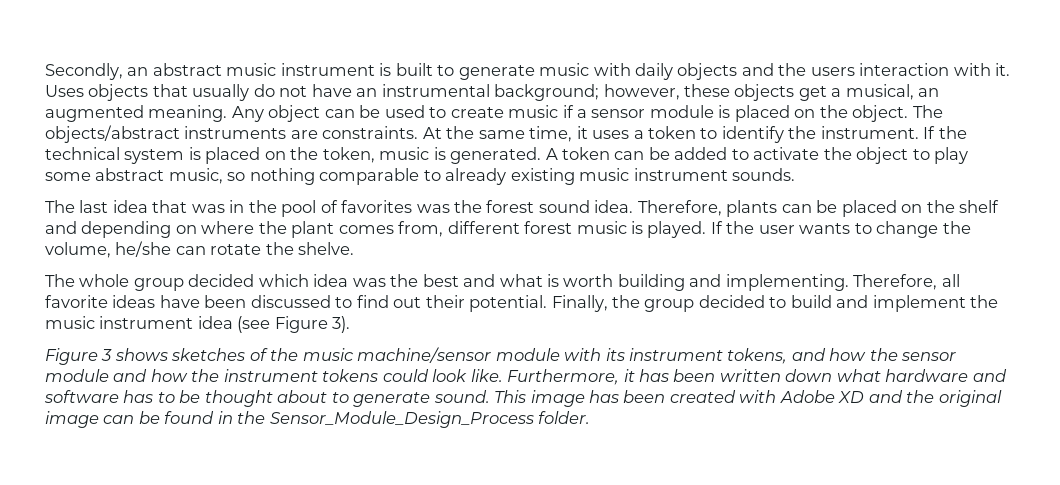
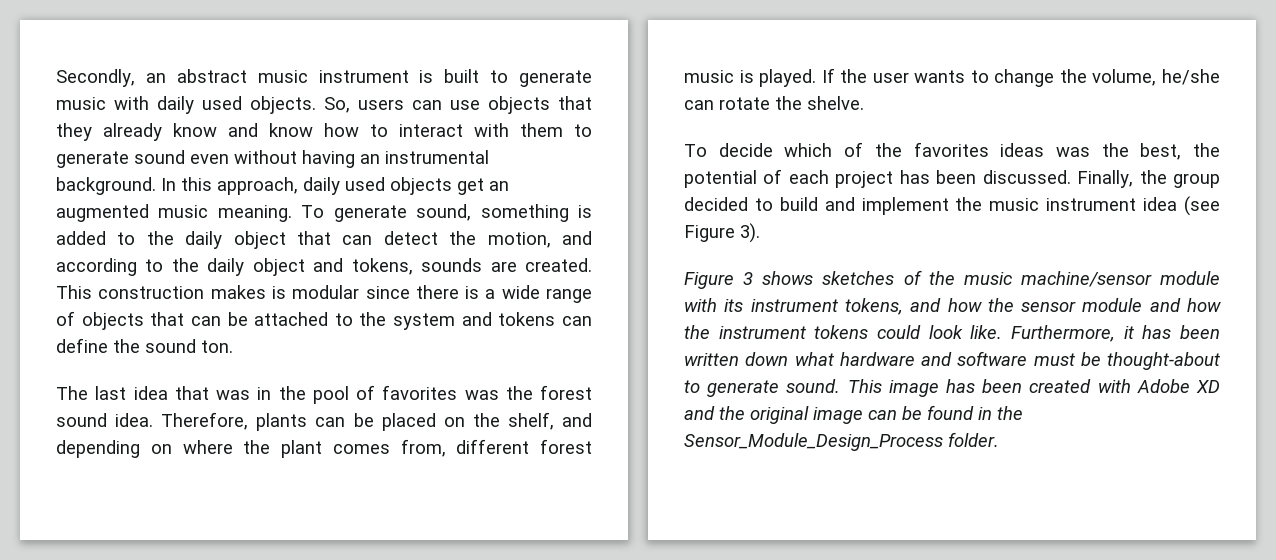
- Secondly, an abstract music instrument is built to generate music with daily objects and the users interaction with it. Uses objects that usually do not have an instrumental background; however, these objects get a musical, an augmented meaning. Any object can be used to create music if a sensor module is placed on the object. The objects/abstract instruments are constraints. At the same time, it uses a token to identify the instrument. If the technical system is placed on the token, music is generated. A token can be added to activate the object to play some abstract music, so nothing comparable to already existing music instrument sounds.
+ Secondly, an abstract music instrument is built to generate music with daily used objects. So, users can use objects that they already know and know how to interact with them to generate sound even without having an instrumental background. In this approach, daily used objects get an augmented music meaning. To generate sound, something is added to the daily object that can detect the motion, and according to the daily object and tokens, sounds are created. This construction makes is modular since there is a wide range of objects that can be attached to the system and tokens can define the sound ton.
- Therefore, plants can be placed on the shelf and depending on where the plant comes from, different forest music is played.
+ Therefore, plants can be placed on the shelf, and depending on where the plant comes from, different forest music is played.
- The whole group decided which idea was the best and what is worth building and implementing. Therefore, all favorite ideas have been discussed to find out their potential.
+ To decide which of the favorites ideas was the best, the potential of each project has been discussed.
- Furthermore, it has been written down what hardware and software has to be thought about to generate sound.
+ Furthermore, it has been written down what hardware and software must be thought-about to generate sound.

